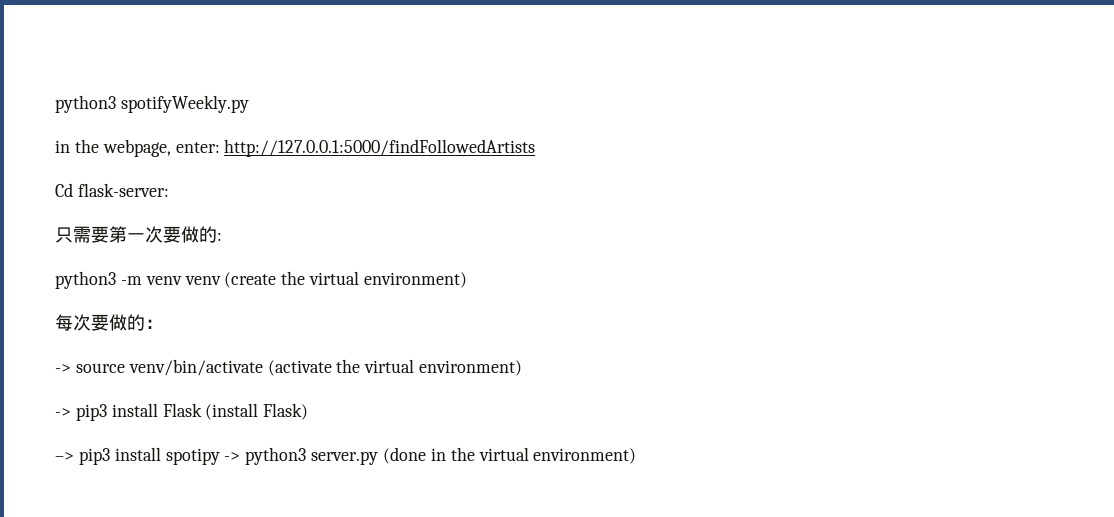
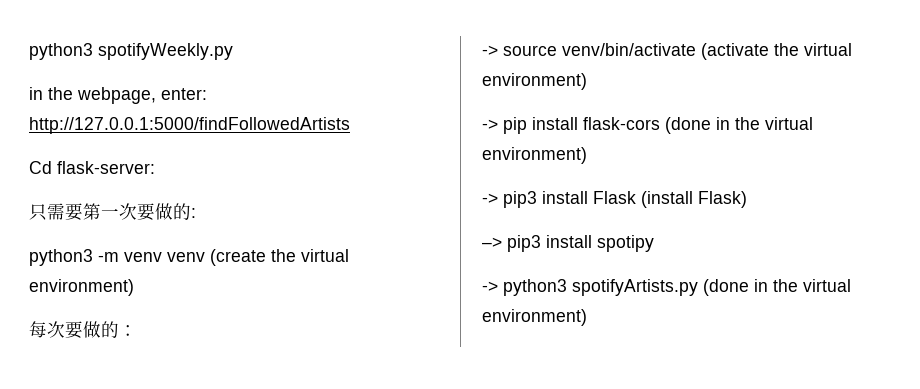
+ -> pip install flask-cors (done in the virtual environment)
- –> pip3 install spotipy -> python3 server.py (done in the virtual environment)
+ –> pip3 install spotipy
+ -> python3 spotifyArtists.py (done in the virtual environment)

